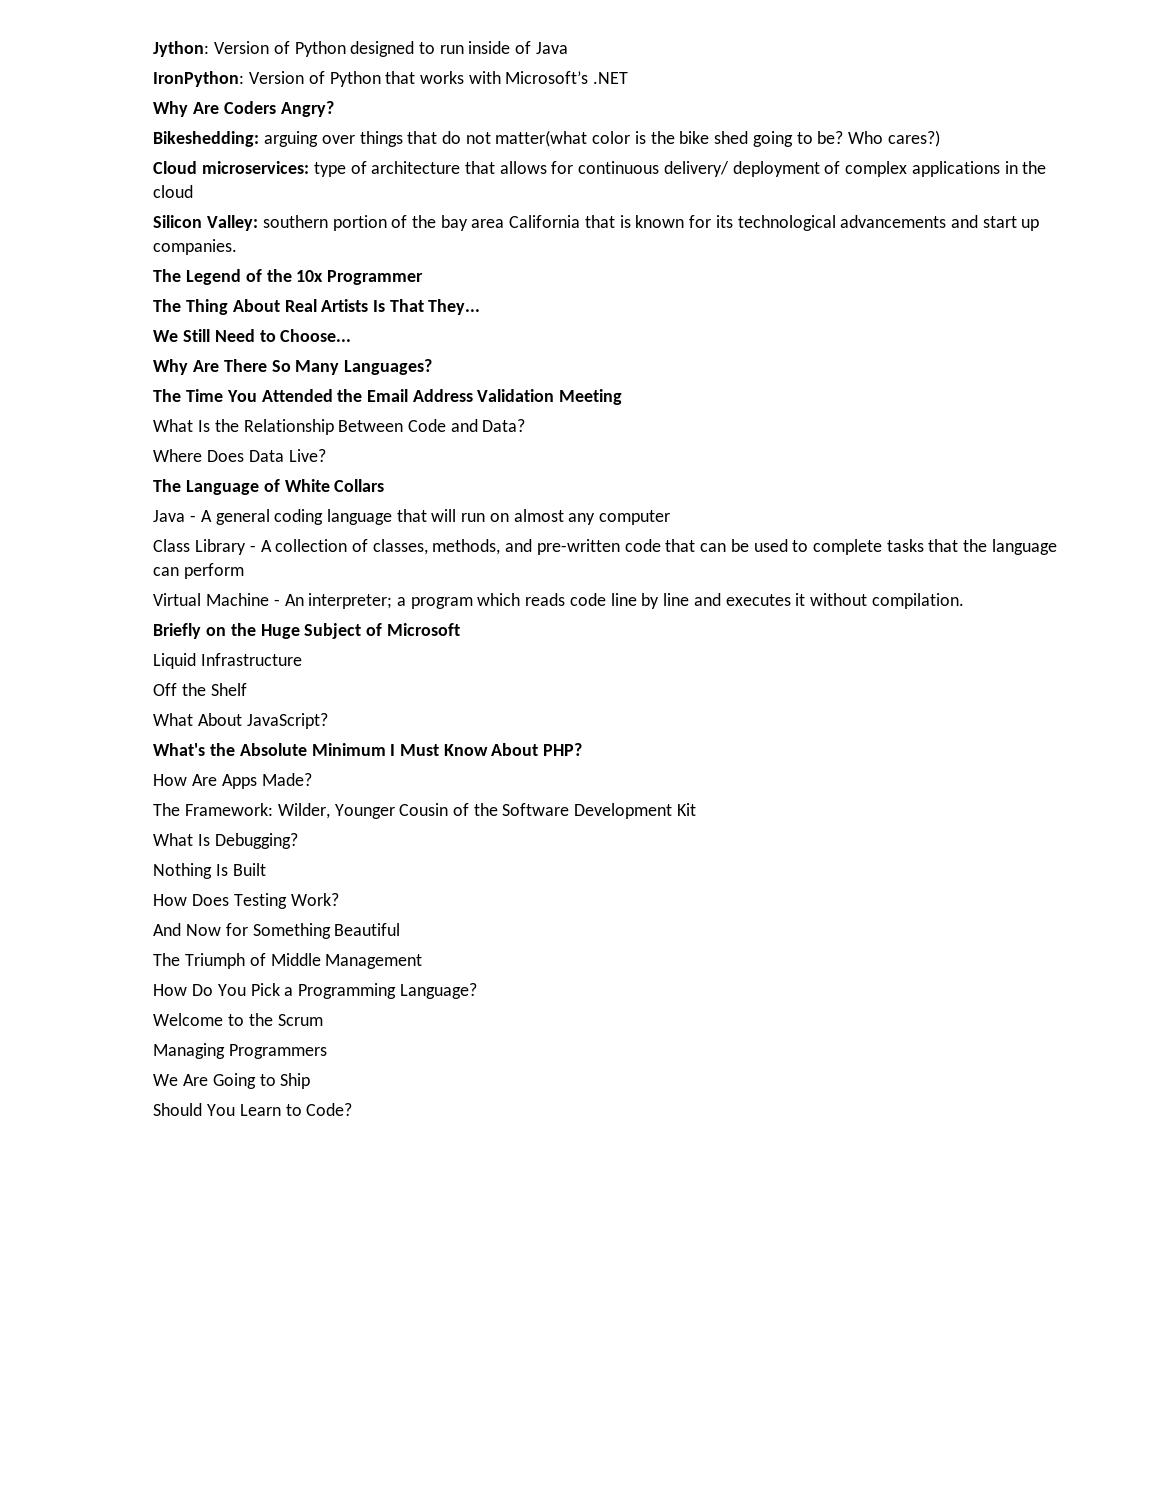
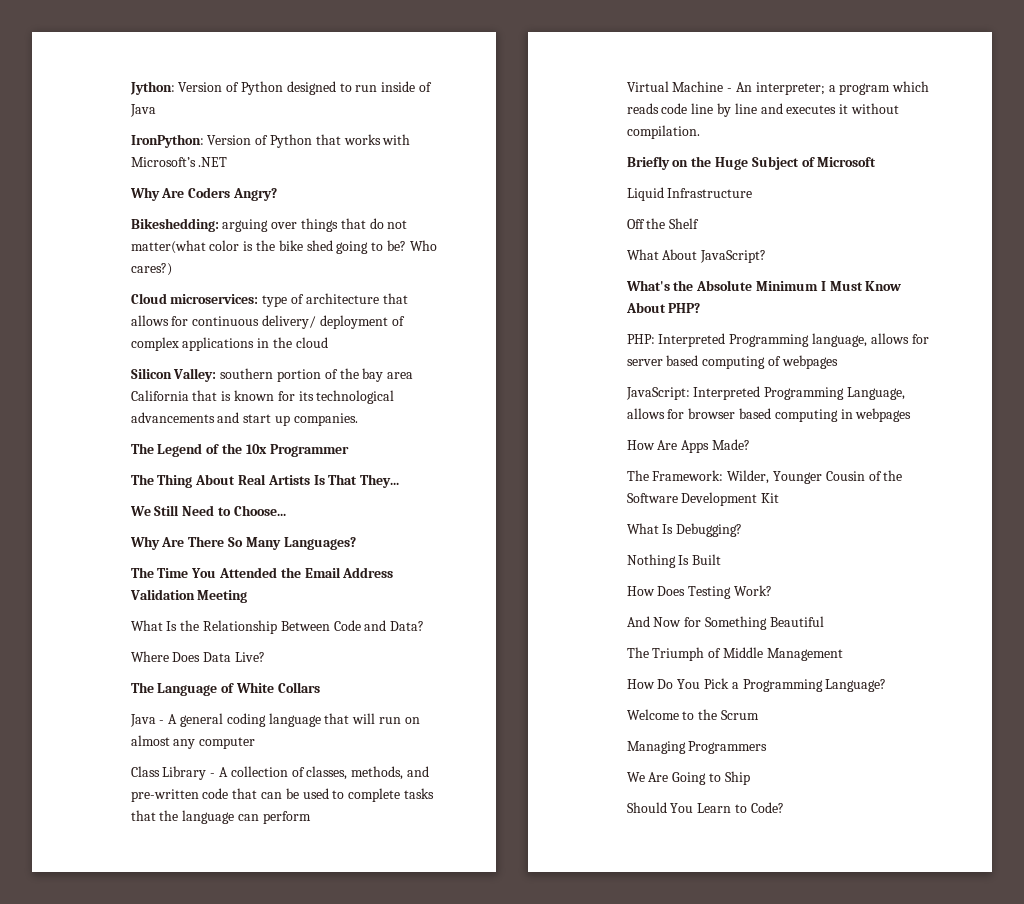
+ PHP: Interpreted Programming language, allows for server based computing of webpages
+ JavaScript: Interpreted Programming Language, allows for browser based computing in webpages

